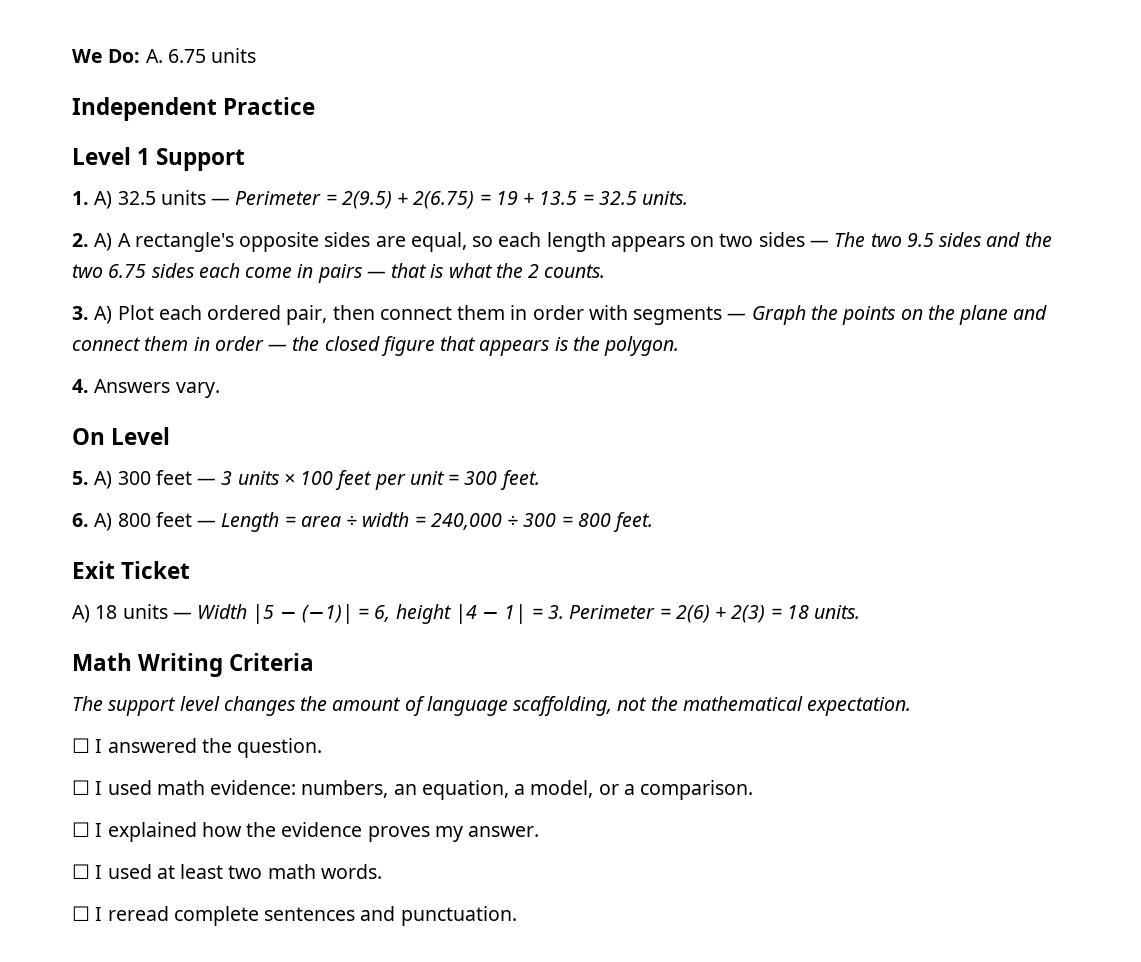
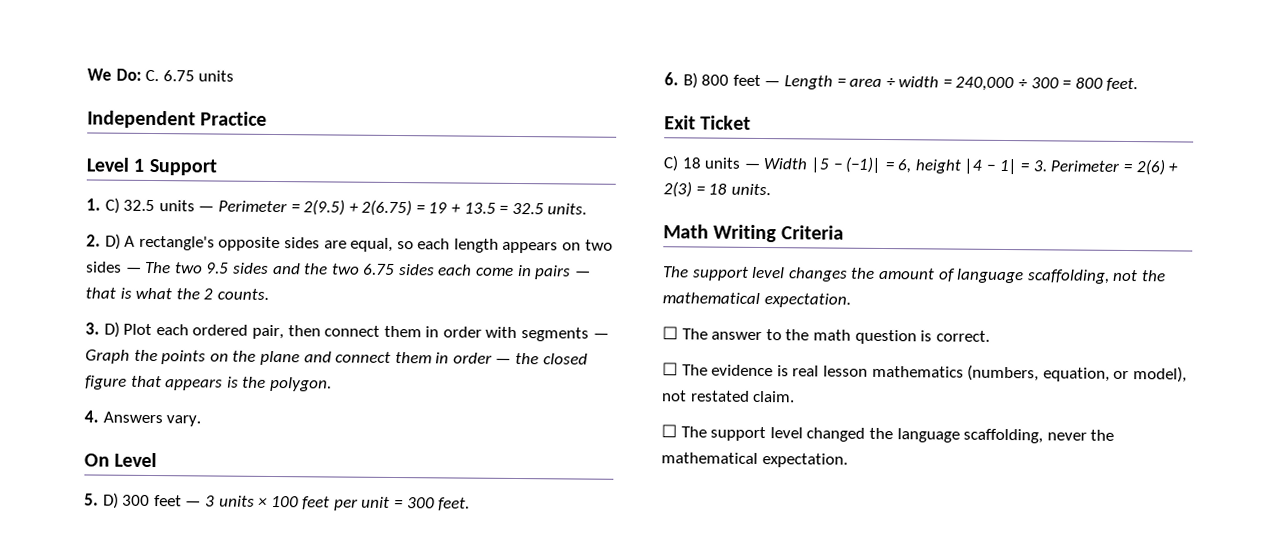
- We Do: A. 6.75 units
+ We Do: C. 6.75 units
- 1. A) 32.5 units — Perimeter = 2(9.5) + 2(6.75) = 19 + 13.5 = 32.5 units.
+ 1. C) 32.5 units — Perimeter = 2(9.5) + 2(6.75) = 19 + 13.5 = 32.5 units.
- 2. A) A rectangle's opposite sides are equal, so each length appears on two sides — The two 9.5 sides and the two 6.75 sides each come in pairs — that is what the 2 counts.
+ 2. D) A rectangle's opposite sides are equal, so each length appears on two sides — The two 9.5 sides and the two 6.75 sides each come in pairs — that is what the 2 counts.
- 3. A) Plot each ordered pair, then connect them in order with segments — Graph the points on the plane and connect them in order — the closed figure that appears is the polygon.
+ 3. D) Plot each ordered pair, then connect them in order with segments — Graph the points on the plane and connect them in order — the closed figure that appears is the polygon.
- 5. A) 300 feet — 3 units × 100 feet per unit = 300 feet.
+ 5. D) 300 feet — 3 units × 100 feet per unit = 300 feet.
- 6. A) 800 feet — Length = area ÷ width = 240,000 ÷ 300 = 800 feet.
+ 6. B) 800 feet — Length = area ÷ width = 240,000 ÷ 300 = 800 feet.
- A) 18 units — Width |5 − (−1)| = 6, height |4 − 1| = 3. Perimeter = 2(6) + 2(3) = 18 units.
+ C) 18 units — Width |5 − (−1)| = 6, height |4 − 1| = 3. Perimeter = 2(6) + 2(3) = 18 units.
- ☐ I answered the question.
- ☐ I used math evidence: numbers, an equation, a model, or a comparison.
- ☐ I explained how the evidence proves my answer.
- ☐ I used at least two math words.
- ☐ I reread complete sentences and punctuation.
+ ☐ The answer to the math question is correct.
+ ☐ The evidence is real lesson mathematics (numbers, equation, or model), not restated claim.
+ ☐ The support level changed the language scaffolding, never the mathematical expectation.

